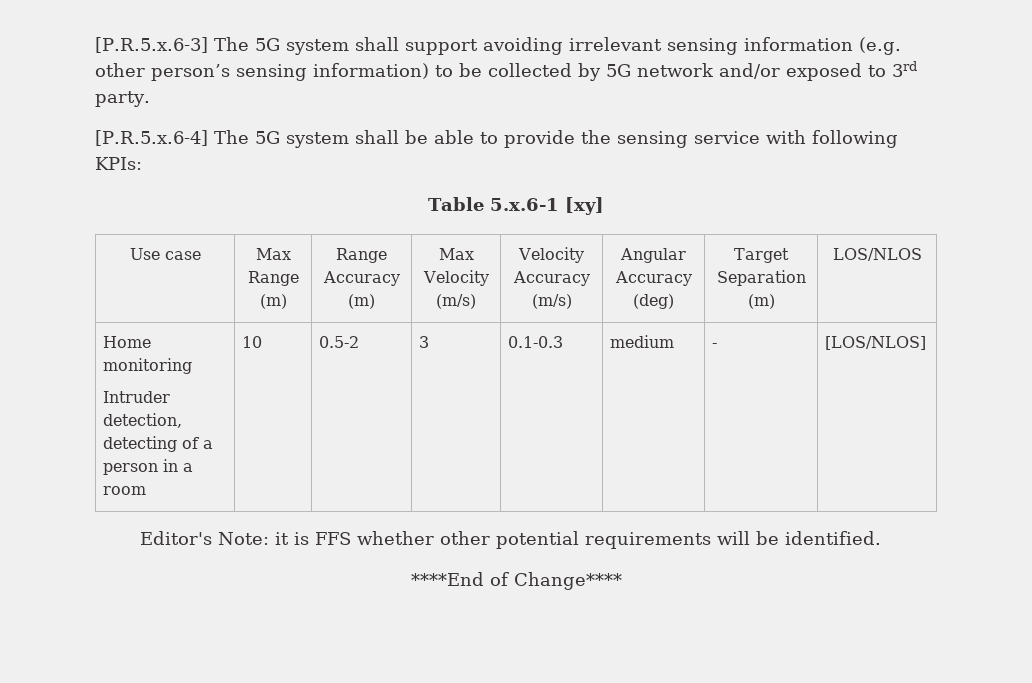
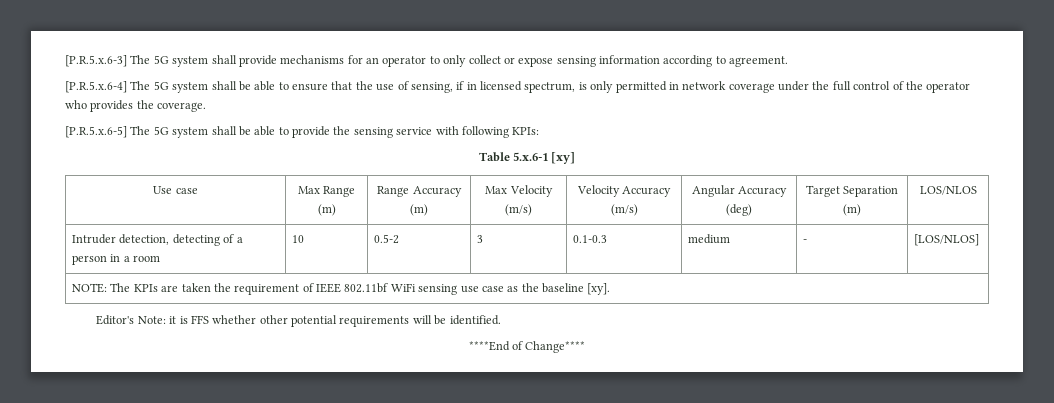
- [P.R.5.x.6-3] The 5G system shall support avoiding irrelevant sensing information (e.g. other person’s sensing information) to be collected by 5G network and/or exposed to 3rd party.
+ [P.R.5.x.6-3] The 5G system shall provide mechanisms for an operator to only collect or expose sensing information according to agreement.
- [P.R.5.x.6-4] The 5G system shall be able to provide the sensing service with following KPIs:
+ [P.R.5.x.6-4] The 5G system shall be able to ensure that the use of sensing, if in licensed spectrum, is only permitted in network coverage under the full control of the operator who provides the coverage.
+ [P.R.5.x.6-5] The 5G system shall be able to provide the sensing service with following KPIs:
- Home monitoring
+ NOTE: The KPIs are taken the requirement of IEEE 802.11bf WiFi sensing use case as the baseline [xy].

